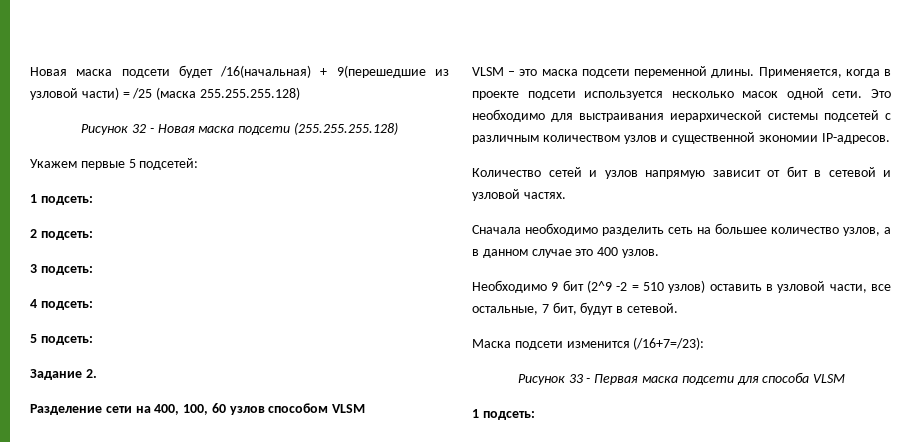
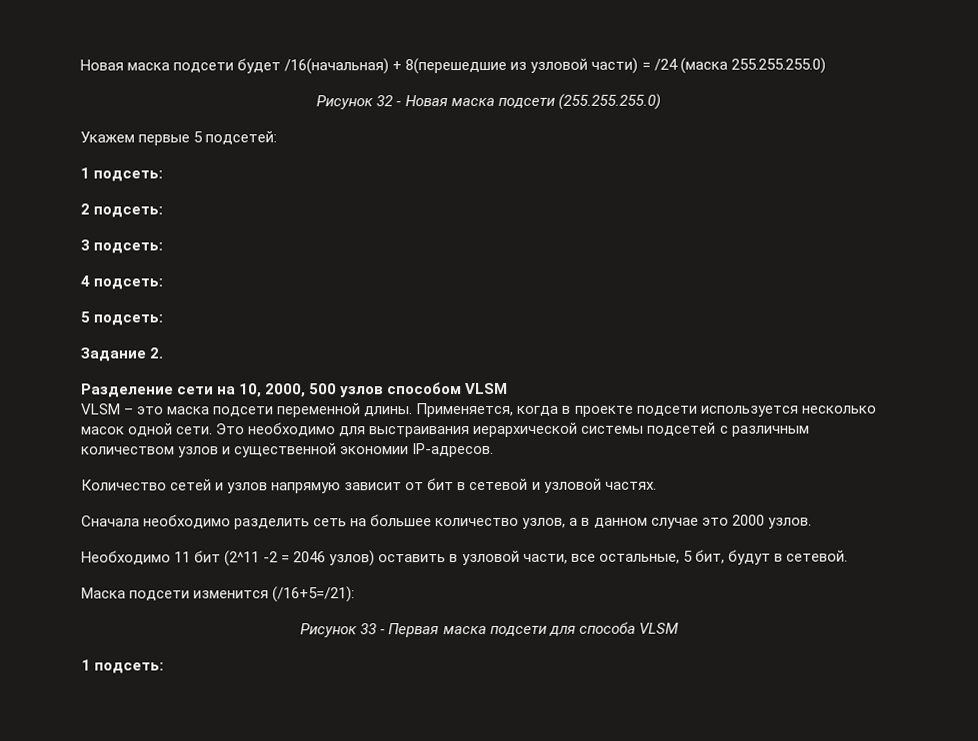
- Новая маска подсети будет /16(начальная) + 9(перешедшие из узловой части) = /25 (маска 255.255.255.128)
+ Новая маска подсети будет /16(начальная) + 8(перешедшие из узловой части) = /24 (маска 255.255.255.0)
- Рисунок 32 - Новая маска подсети (255.255.255.128)
+ Рисунок 32 - Новая маска подсети (255.255.255.0)
- Разделение сети на 400, 100, 60 узлов способом VLSM
+ Разделение сети на 10, 2000, 500 узлов способом VLSM
- Сначала необходимо разделить сеть на большее количество узлов, а в данном случае это 400 узлов.
+ Сначала необходимо разделить сеть на большее количество узлов, а в данном случае это 2000 узлов.
- Необходимо 9 бит (2^9 -2 = 510 узлов) оставить в узловой части, все остальные, 7 бит, будут в сетевой.
+ Необходимо 11 бит (2^11 -2 = 2046 узлов) оставить в узловой части, все остальные, 5 бит, будут в сетевой.
- Маска подсети изменится (/16+7=/23):
+ Маска подсети изменится (/16+5=/21):

